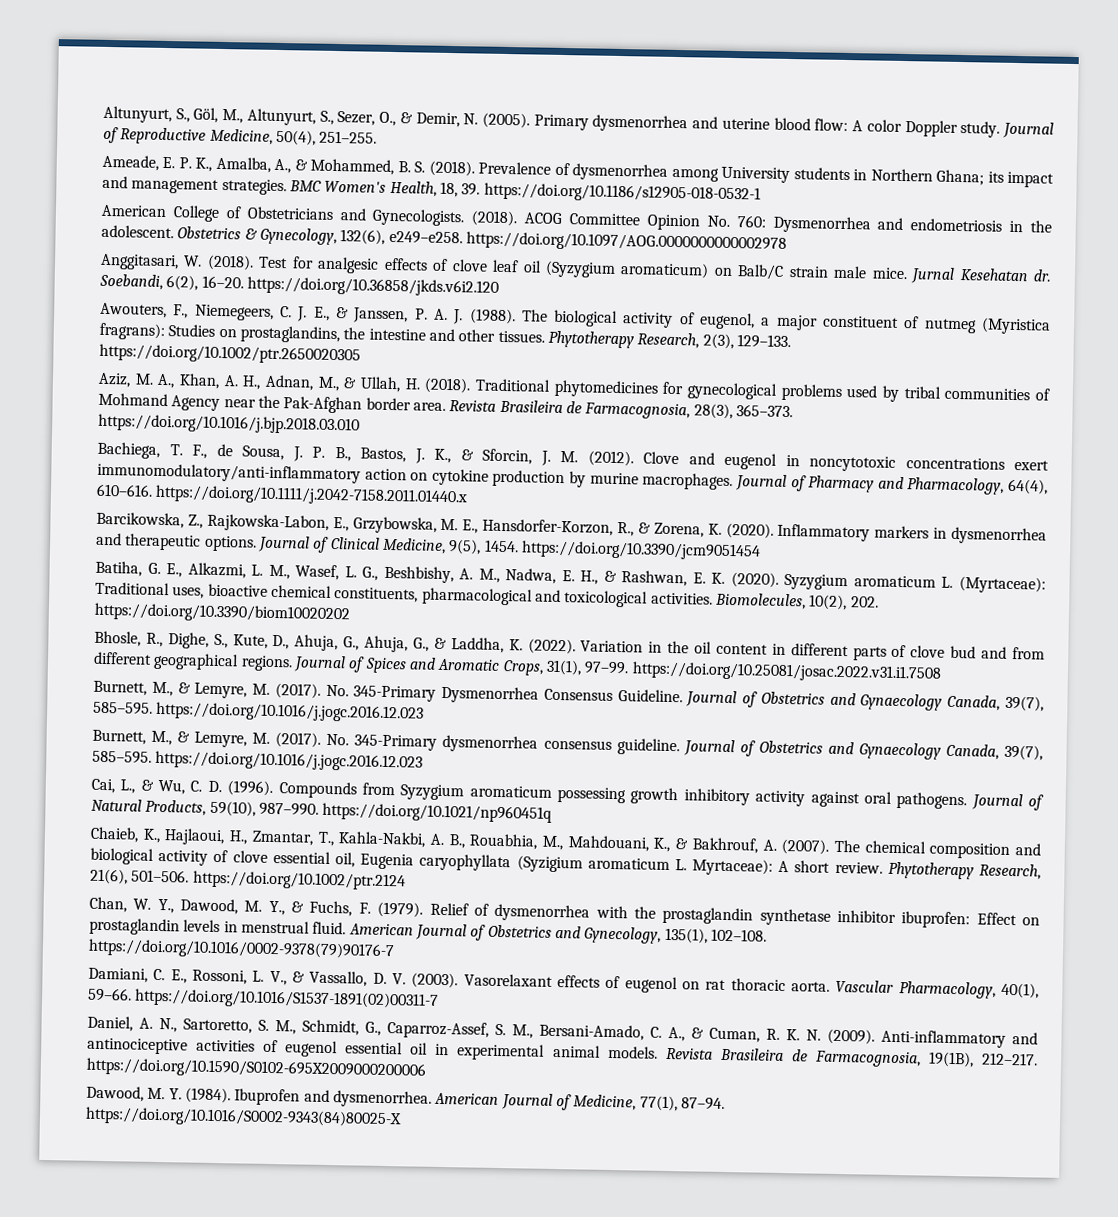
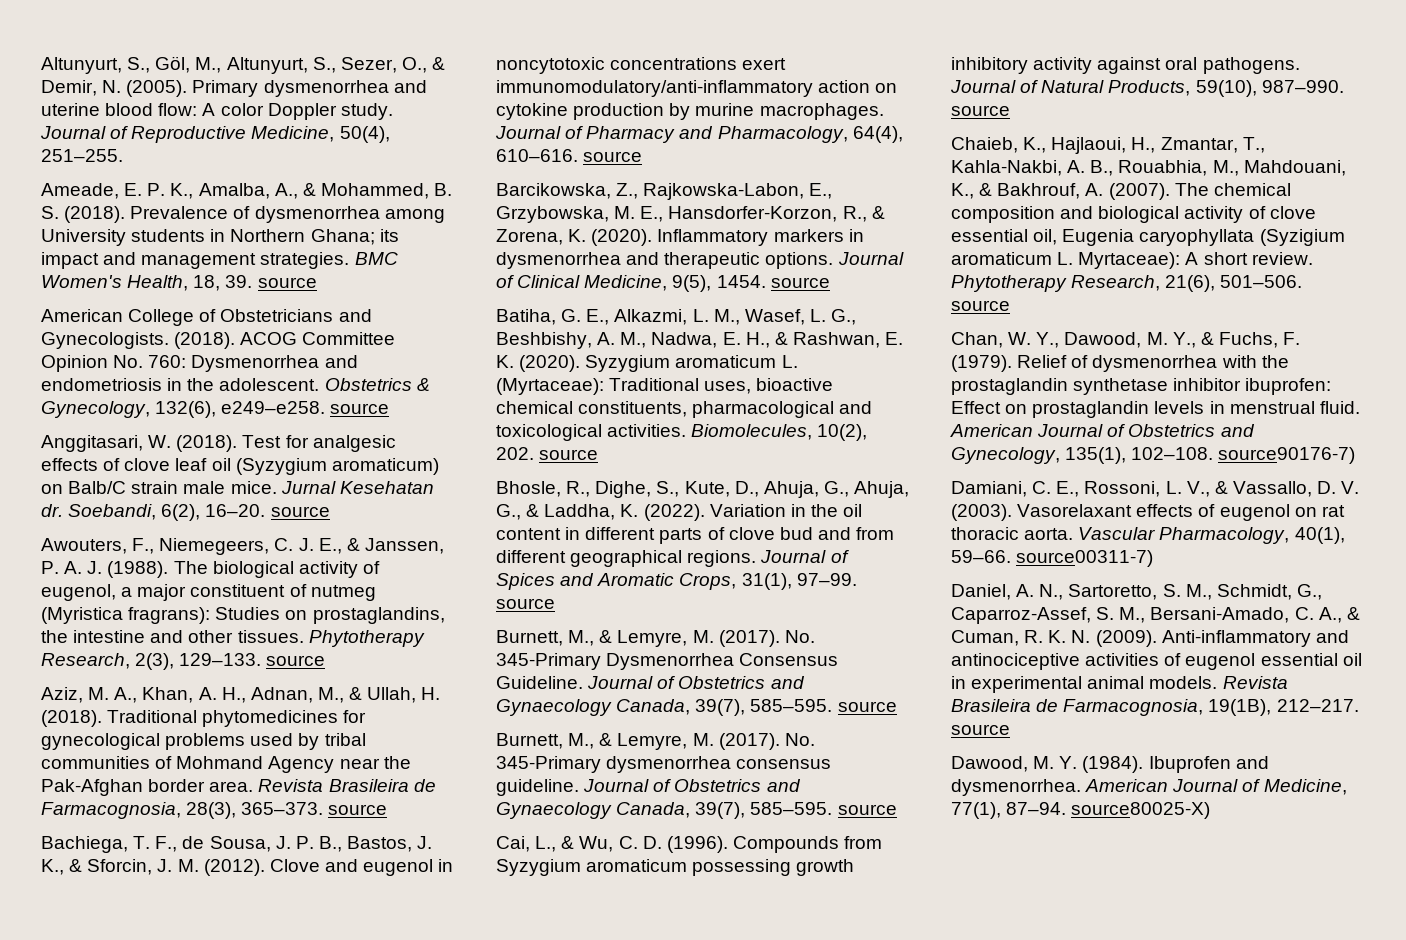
- BMC Women's Health, 18, 39. https://doi.org/10.1186/s12905-018-0532-1
+ BMC Women's Health, 18, 39. source
- Obstetrics & Gynecology, 132(6), e249–e258. https://doi.org/10.1097/AOG.0000000000002978
+ Obstetrics & Gynecology, 132(6), e249–e258. source
- Soebandi, 6(2), 16–20. https://doi.org/10.36858/jkds.v6i2.120
+ Soebandi, 6(2), 16–20. source
- Phytotherapy Research, 2(3), 129–133. https://doi.org/10.1002/ptr.2650020305
+ Phytotherapy Research, 2(3), 129–133. source
- Revista Brasileira de Farmacognosia, 28(3), 365–373. https://doi.org/10.1016/j.bjp.2018.03.010
+ Revista Brasileira de Farmacognosia, 28(3), 365–373. source
- Journal of Pharmacy and Pharmacology, 64(4), 610–616. https://doi.org/10.1111/j.2042-7158.2011.01440.x
+ Journal of Pharmacy and Pharmacology, 64(4), 610–616. source
- Journal of Clinical Medicine, 9(5), 1454. https://doi.org/10.3390/jcm9051454
+ Journal of Clinical Medicine, 9(5), 1454. source
- Biomolecules, 10(2), 202. https://doi.org/10.3390/biom10020202
+ Biomolecules, 10(2), 202. source
- Journal of Spices and Aromatic Crops, 31(1), 97–99. https://doi.org/10.25081/josac.2022.v31.i1.7508
+ Journal of Spices and Aromatic Crops, 31(1), 97–99. source
- No. 345-Primary Dysmenorrhea Consensus Guideline. Journal of Obstetrics and Gynaecology Canada, 39(7), 585–595. https://doi.org/10.1016/j.jogc.2016.12.023
+ No. 345-Primary Dysmenorrhea Consensus Guideline. Journal of Obstetrics and Gynaecology Canada, 39(7), 585–595. source
- No. 345-Primary dysmenorrhea consensus guideline. Journal of Obstetrics and Gynaecology Canada, 39(7), 585–595. https://doi.org/10.1016/j.jogc.2016.12.023
+ No. 345-Primary dysmenorrhea consensus guideline. Journal of Obstetrics and Gynaecology Canada, 39(7), 585–595. source
- Journal of Natural Products, 59(10), 987–990. https://doi.org/10.1021/np960451q
+ Journal of Natural Products, 59(10), 987–990. source
- Phytotherapy Research, 21(6), 501–506. https://doi.org/10.1002/ptr.2124
+ Phytotherapy Research, 21(6), 501–506. source
- American Journal of Obstetrics and Gynecology, 135(1), 102–108. https://doi.org/10.1016/0002-9378(79)90176-7
+ American Journal of Obstetrics and Gynecology, 135(1), 102–108. source90176-7)
- Vascular Pharmacology, 40(1), 59–66. https://doi.org/10.1016/S1537-1891(02)00311-7
+ Vascular Pharmacology, 40(1), 59–66. source00311-7)
- Revista Brasileira de Farmacognosia, 19(1B), 212–217. https://doi.org/10.1590/S0102-695X2009000200006
+ Revista Brasileira de Farmacognosia, 19(1B), 212–217. source
- American Journal of Medicine, 77(1), 87–94. https://doi.org/10.1016/S0002-9343(84)80025-X
+ American Journal of Medicine, 77(1), 87–94. source80025-X)

